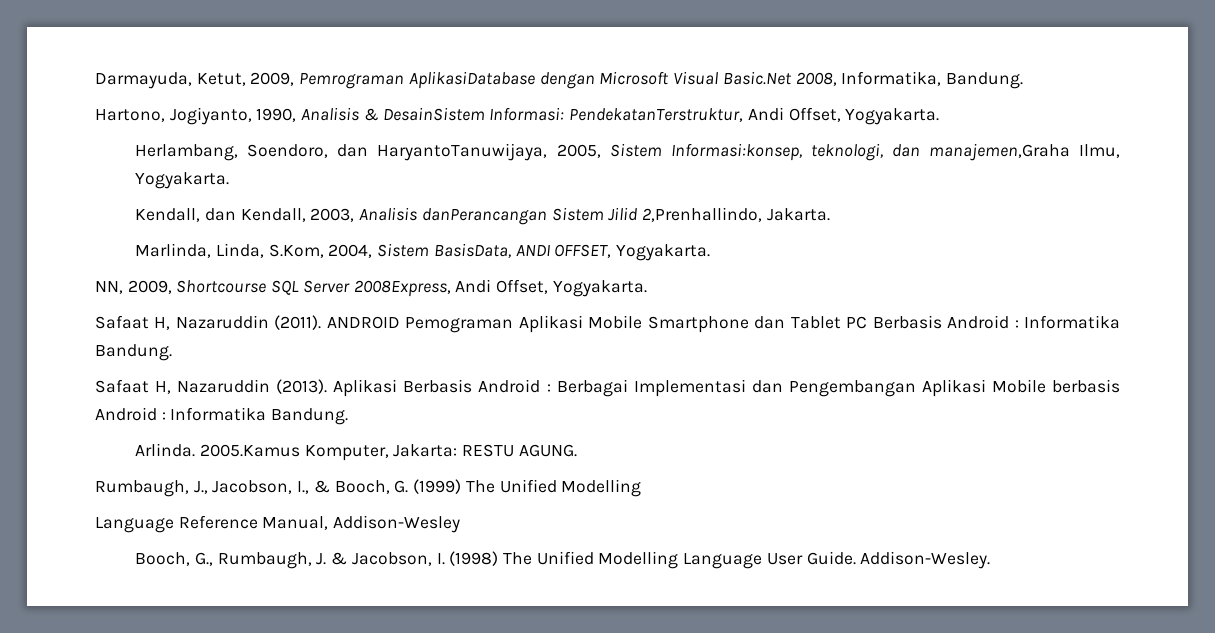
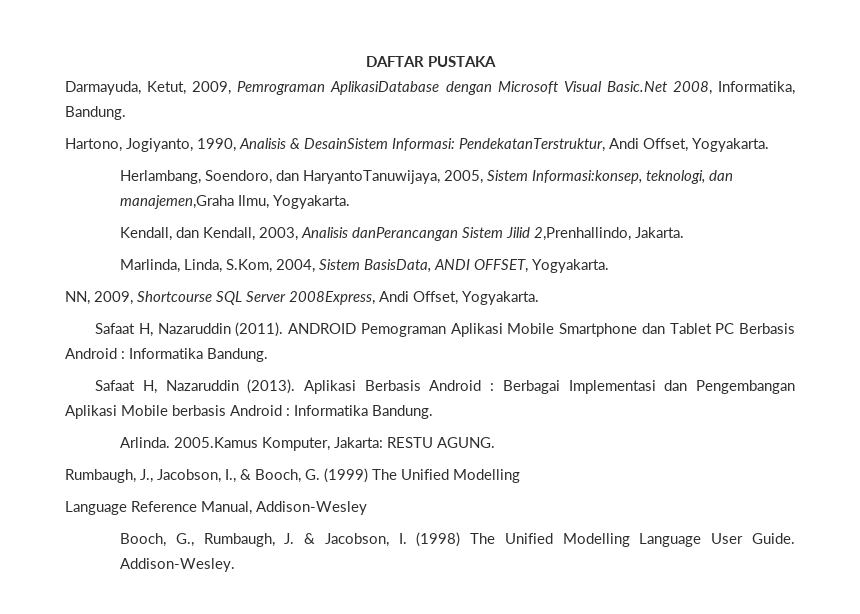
+ DAFTAR PUSTAKA

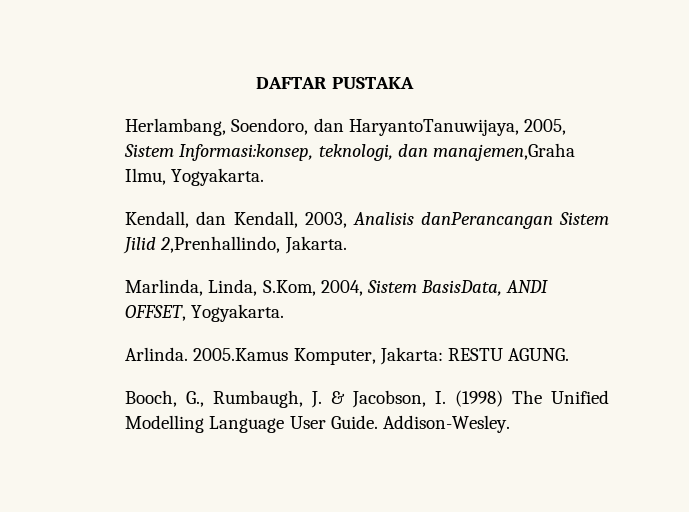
- Darmayuda, Ketut, 2009, Pemrograman AplikasiDatabase dengan Microsoft Visual Basic.Net 2008, Informatika, Bandung.
- Hartono, Jogiyanto, 1990, Analisis & DesainSistem Informasi: PendekatanTerstruktur, Andi Offset, Yogyakarta.
- NN, 2009, Shortcourse SQL Server 2008Express, Andi Offset, Yogyakarta.
- Safaat H, Nazaruddin (2011). ANDROID Pemograman Aplikasi Mobile Smartphone dan Tablet PC Berbasis Android : Informatika Bandung.
- Safaat H, Nazaruddin (2013). Aplikasi Berbasis Android : Berbagai Implementasi dan Pengembangan Aplikasi Mobile berbasis Android : Informatika Bandung.
- Rumbaugh, J., Jacobson, I., & Booch, G. (1999) The Unified Modelling
- Language Reference Manual, Addison-Wesley

